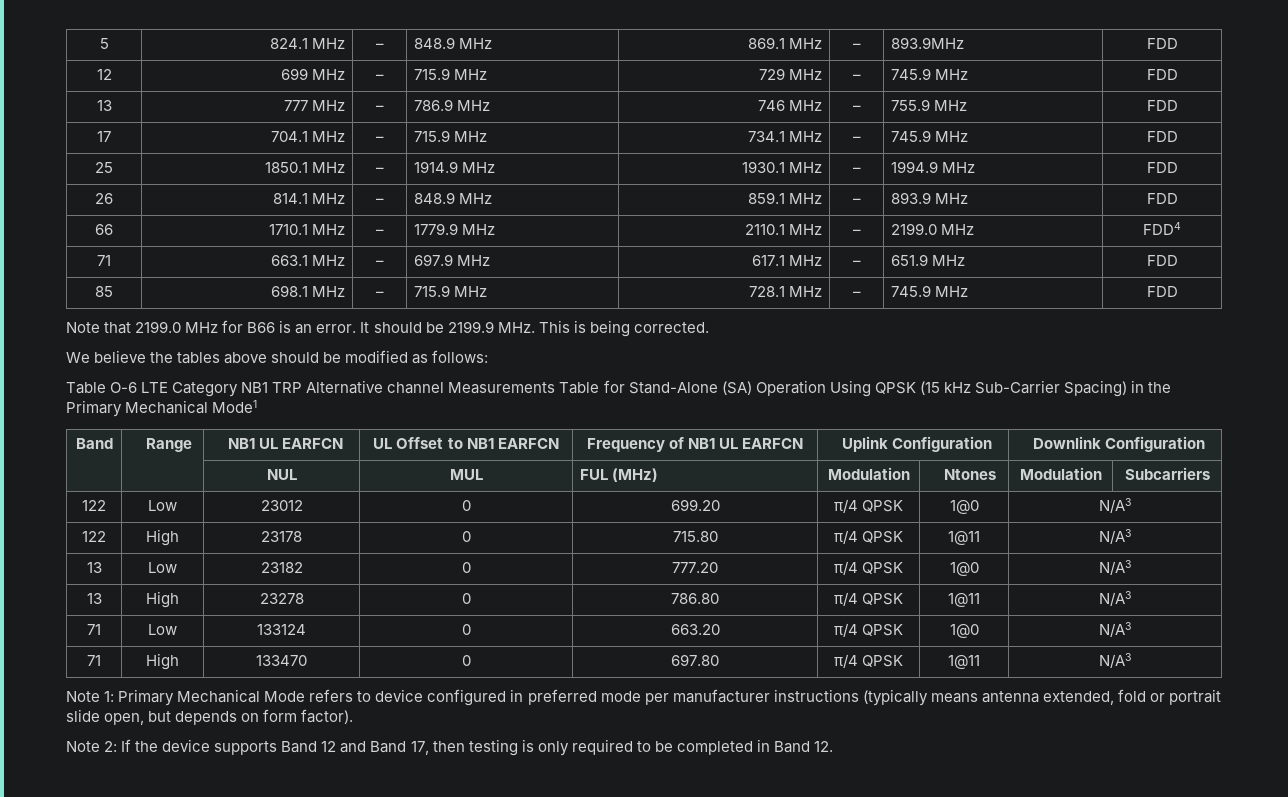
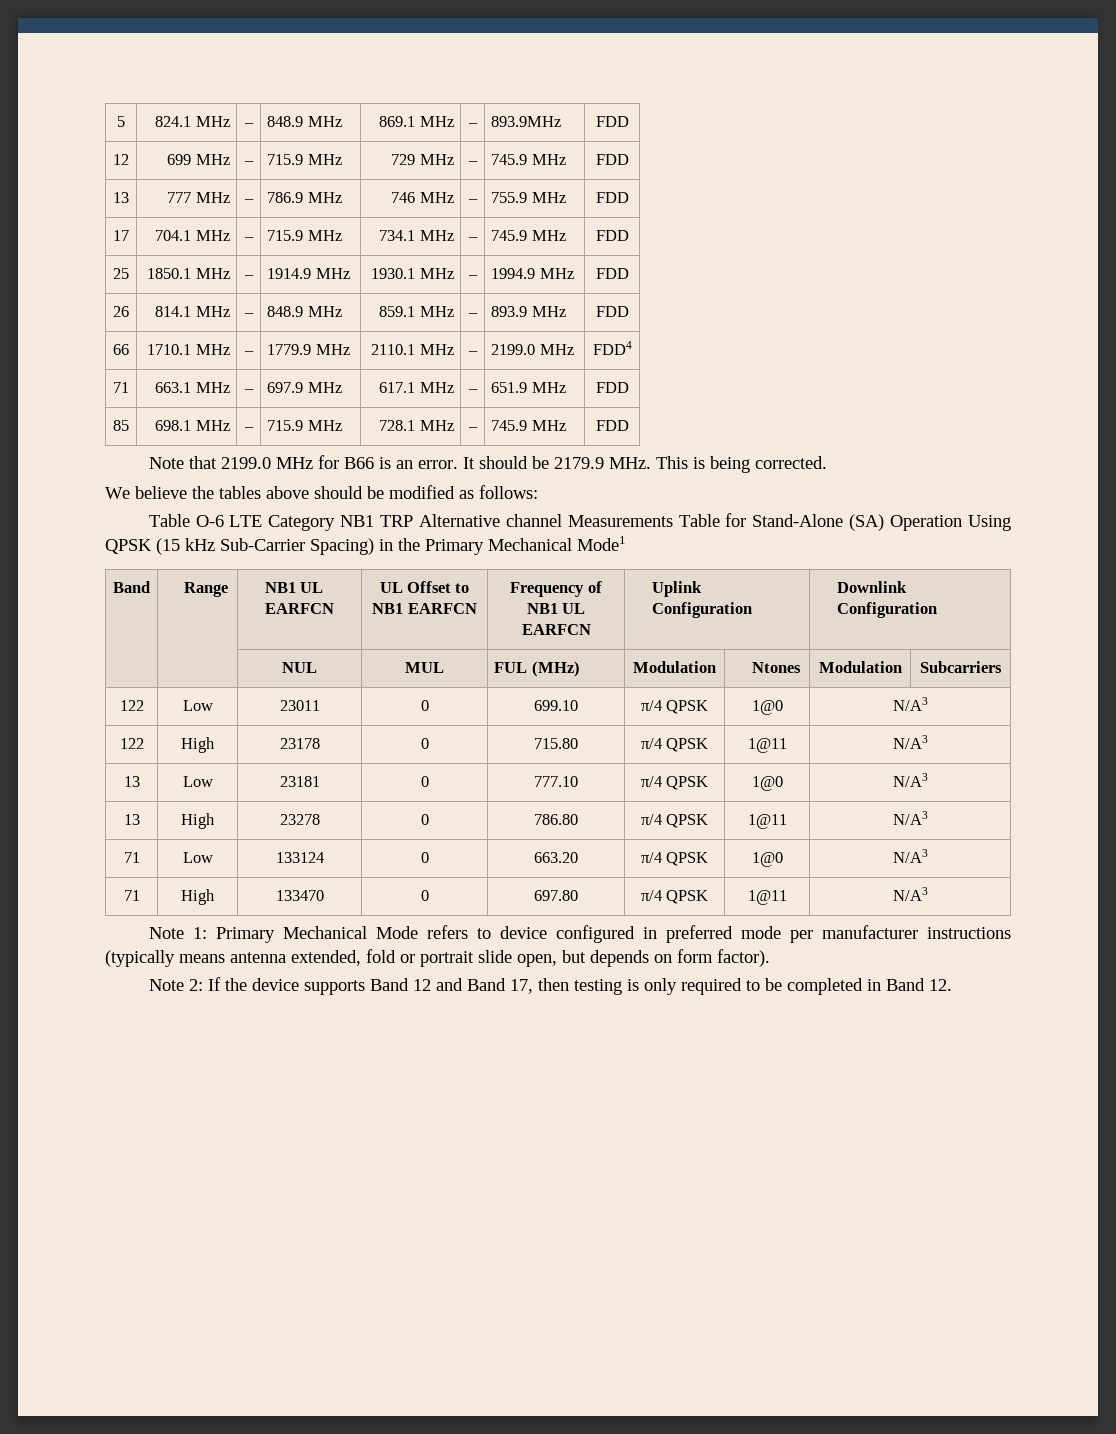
- It should be 2199.9 MHz. This is being corrected.
+ It should be 2179.9 MHz. This is being corrected.
- 122 | Low | 23012 | 0 | 699.20 | π/4 QPSK | 1@0 | N/A3
+ 122 | Low | 23011 | 0 | 699.10 | π/4 QPSK | 1@0 | N/A3
- 13 | Low | 23182 | 0 | 777.20 | π/4 QPSK | 1@0 | N/A3
+ 13 | Low | 23181 | 0 | 777.10 | π/4 QPSK | 1@0 | N/A3

